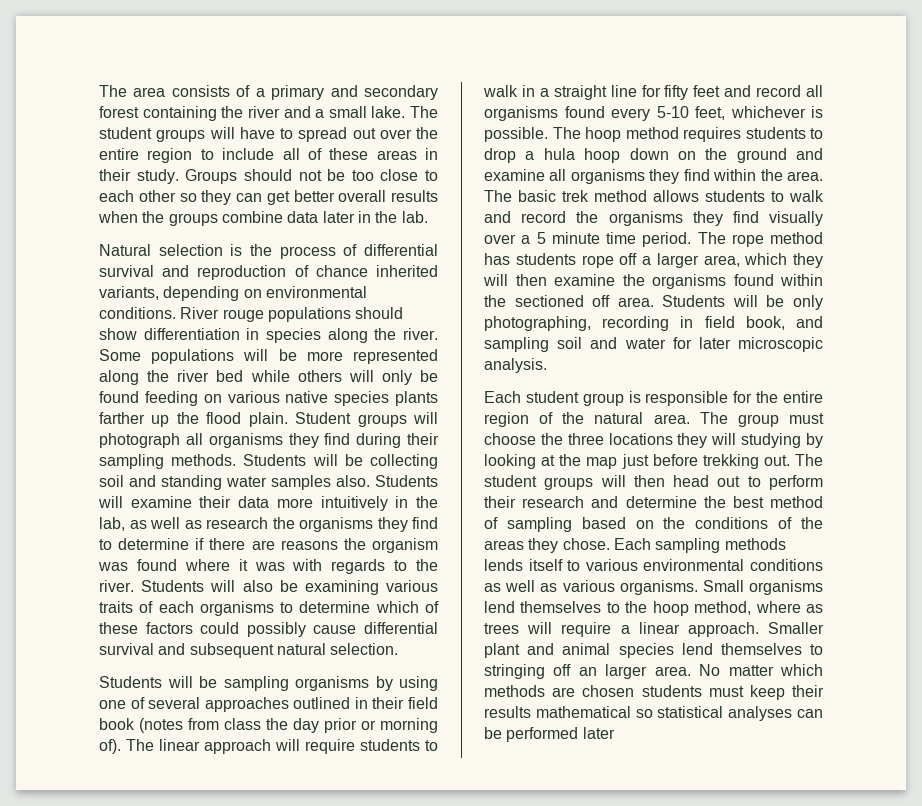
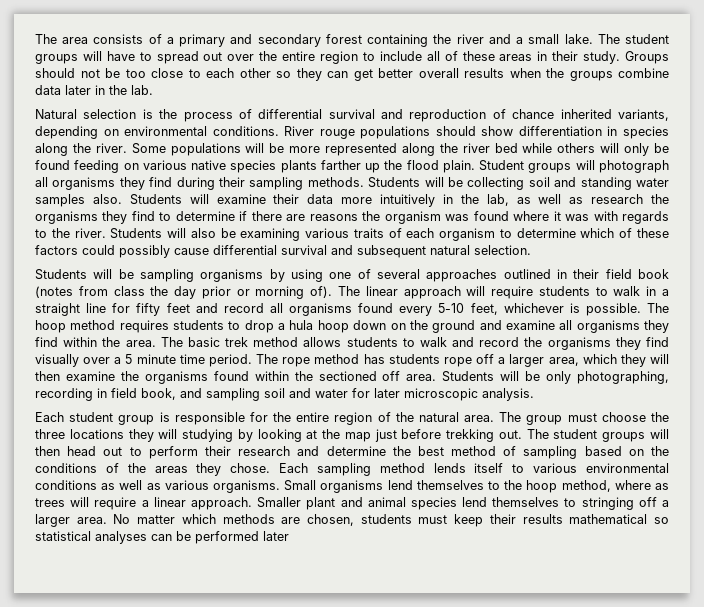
- Students will also be examining various traits of each organisms to determine which of these factors could possibly cause differential survival and subsequent natural selection.
+ Students will also be examining various traits of each organism to determine which of these factors could possibly cause differential survival and subsequent natural selection.
- Each sampling methods lends itself to various environmental conditions as well as various organisms.
+ Each sampling method lends itself to various environmental conditions as well as various organisms.
- Smaller plant and animal species lend themselves to stringing off an larger area.
+ Smaller plant and animal species lend themselves to stringing off a larger area.
- No matter which methods are chosen students must keep their results mathematical so statistical analyses can be performed later
+ No matter which methods are chosen, students must keep their results mathematical so statistical analyses can be performed later

